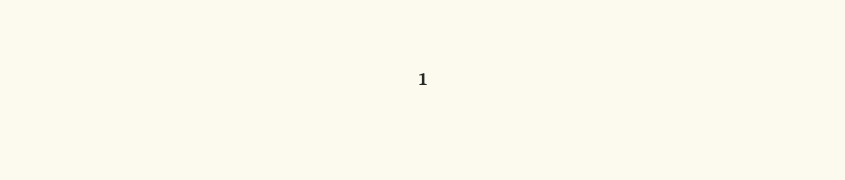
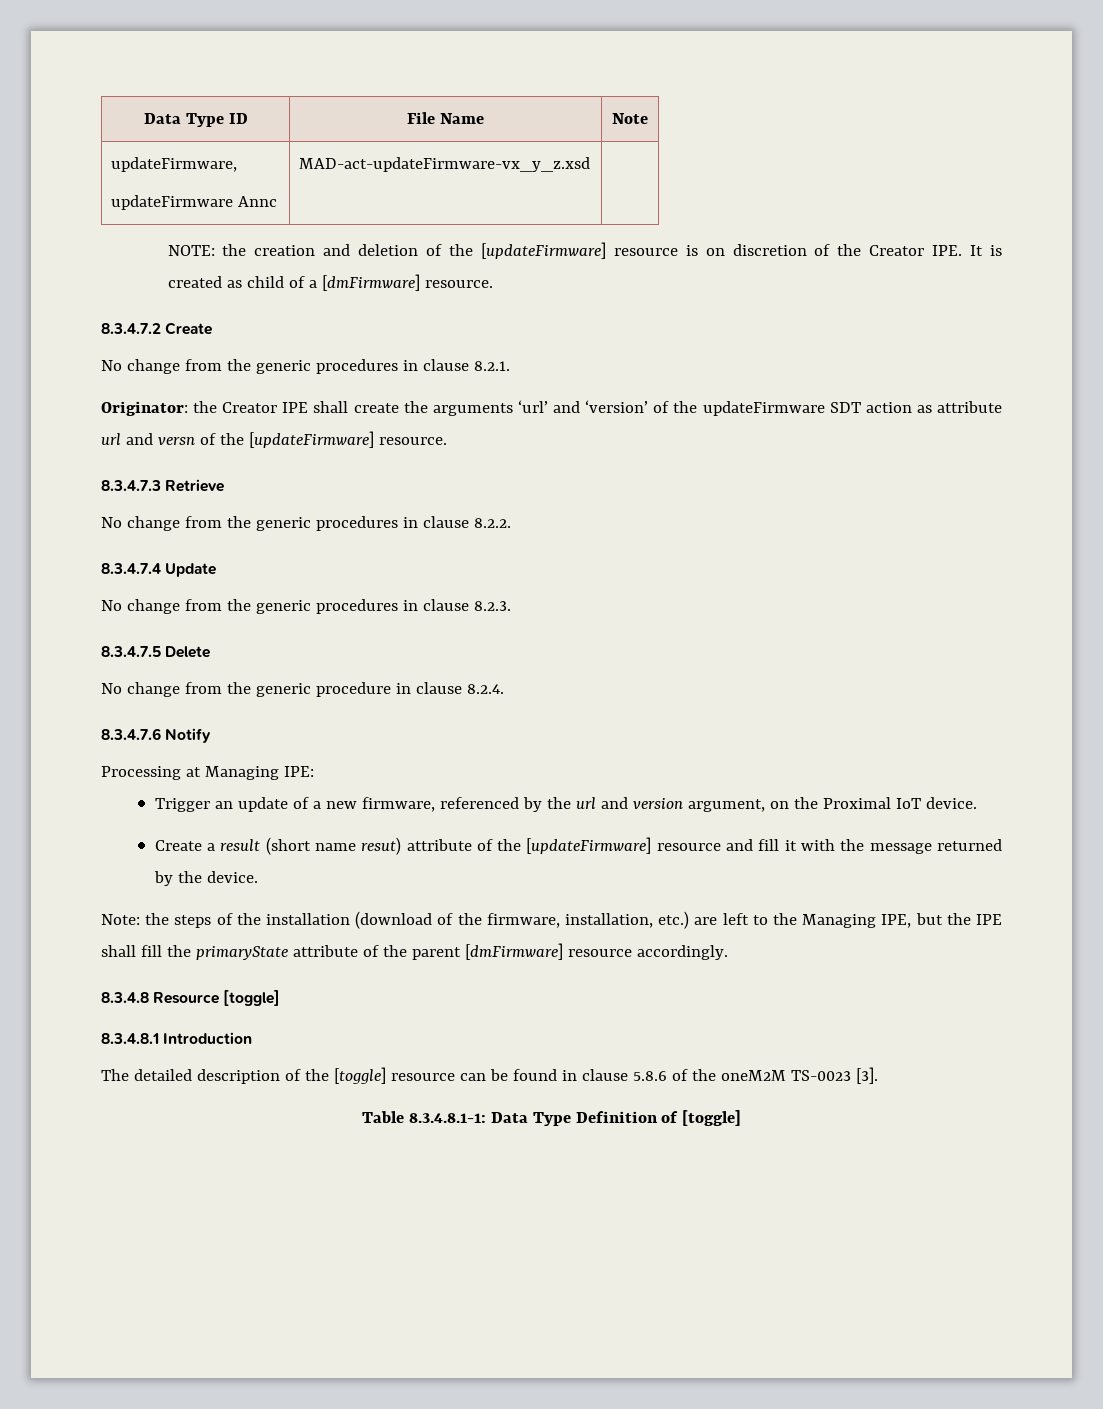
- 1
+ Data Type ID | File Name | Note
+ updateFirmware,
+ updateFirmware Annc | MAD-act-updateFirmware-vx_y_z.xsd |
+ NOTE: the creation and deletion of the [updateFirmware] resource is on discretion of the Creator IPE. It is created as child of a [dmFirmware] resource.
+ 8.3.4.7.2 Create
+ No change from the generic procedures in clause 8.2.1.
+ Originator: the Creator IPE shall create the arguments ‘url’ and ‘version’ of the updateFirmware SDT action as attribute url and versn of the [updateFirmware] resource.
+ 8.3.4.7.3 Retrieve
+ No change from the generic procedures in clause 8.2.2.
+ 8.3.4.7.4 Update
+ No change from the generic procedures in clause 8.2.3.
+ 8.3.4.7.5 Delete
+ No change from the generic procedure in clause 8.2.4.
+ 8.3.4.7.6 Notify
+ Processing at Managing IPE:
+ Trigger an update of a new firmware, referenced by the url and version argument, on the Proximal IoT device.
+ Create a result (short name resut) attribute of the [updateFirmware] resource and fill it with the message returned by the device.
+ Note: the steps of the installation (download of the firmware, installation, etc.) are left to the Managing IPE, but the IPE shall fill the primaryState attribute of the parent [dmFirmware] resource accordingly.
+ 8.3.4.8 Resource [toggle]
+ 8.3.4.8.1 Introduction
+ The detailed description of the [toggle] resource can be found in clause 5.8.6 of the oneM2M TS-0023 [3].
+ Table 8.3.4.8.1-1: Data Type Definition of [toggle]

